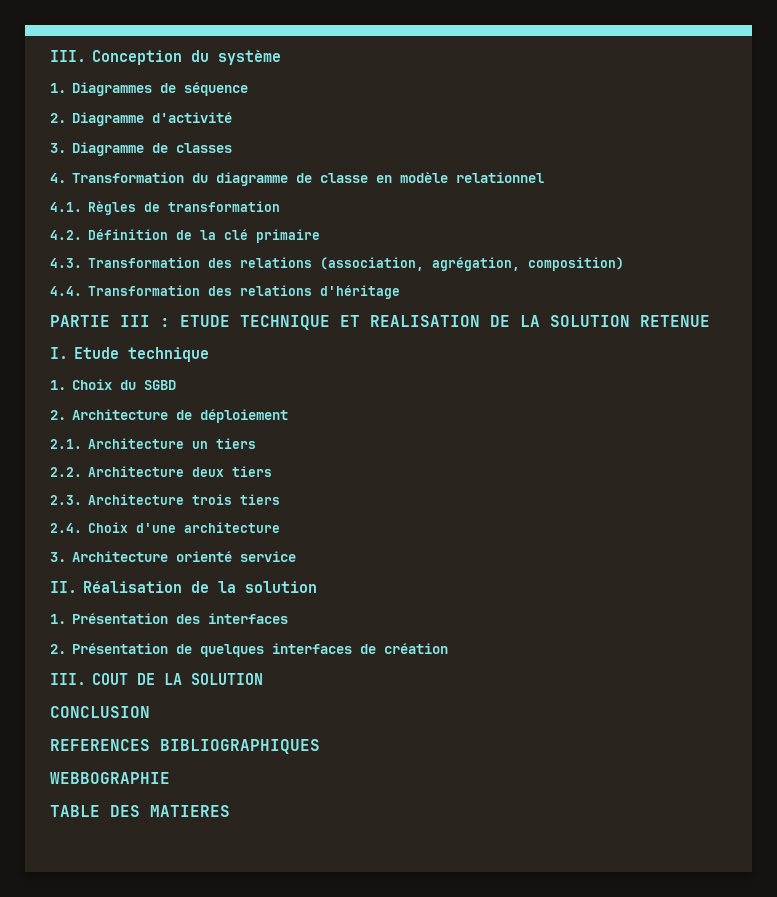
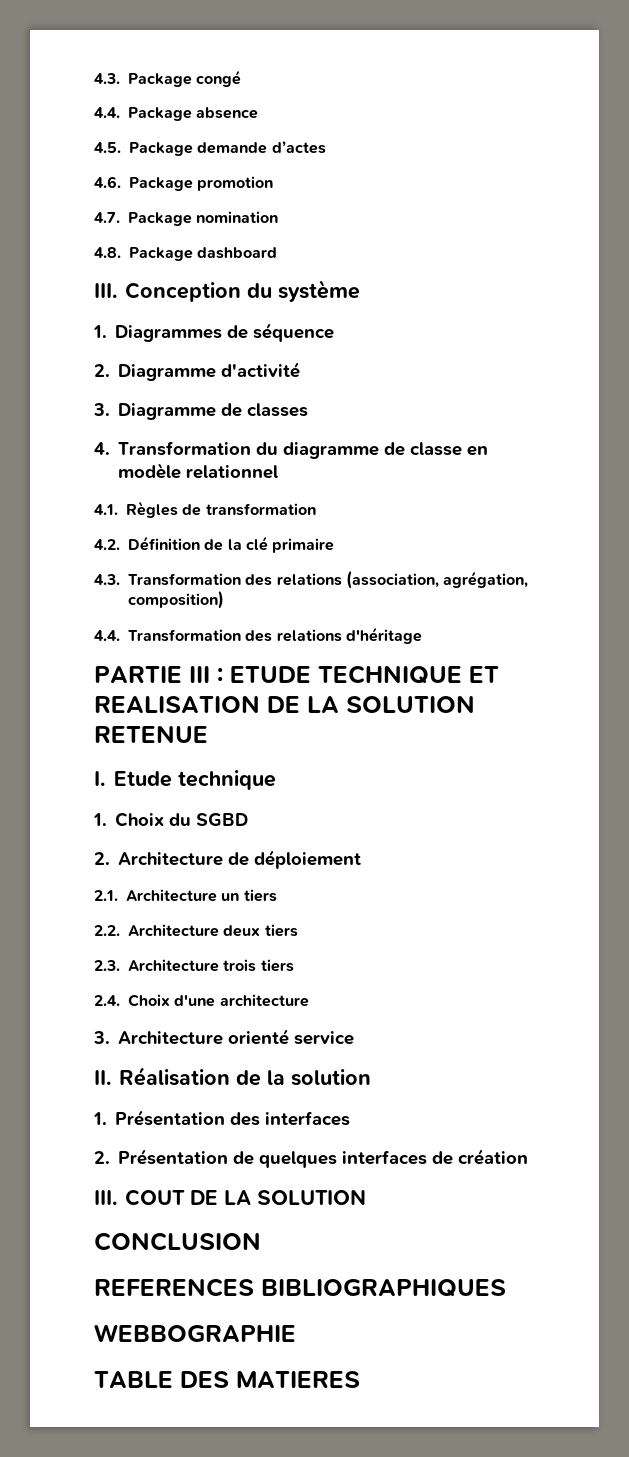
+ 4.3. Package congé
+ 4.4. Package absence
+ 4.5. Package demande d’actes
+ 4.6. Package promotion
+ 4.7. Package nomination
+ 4.8. Package dashboard

